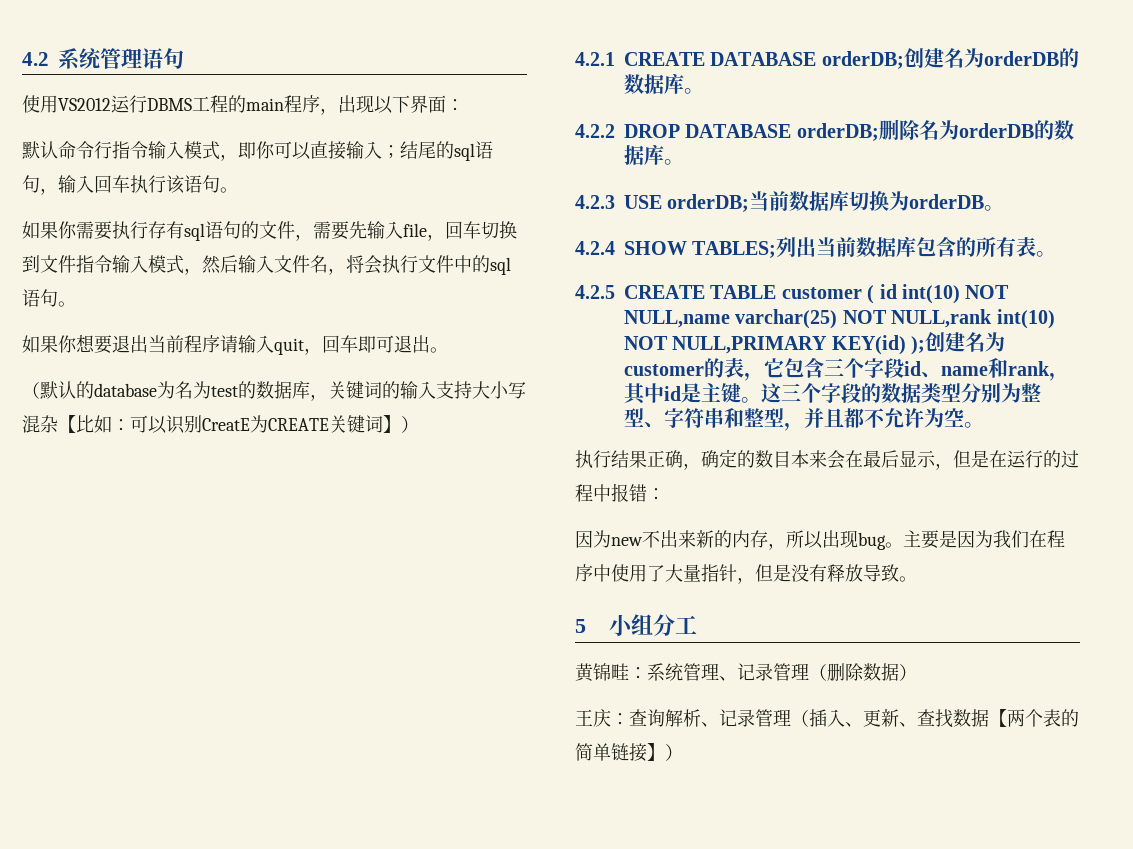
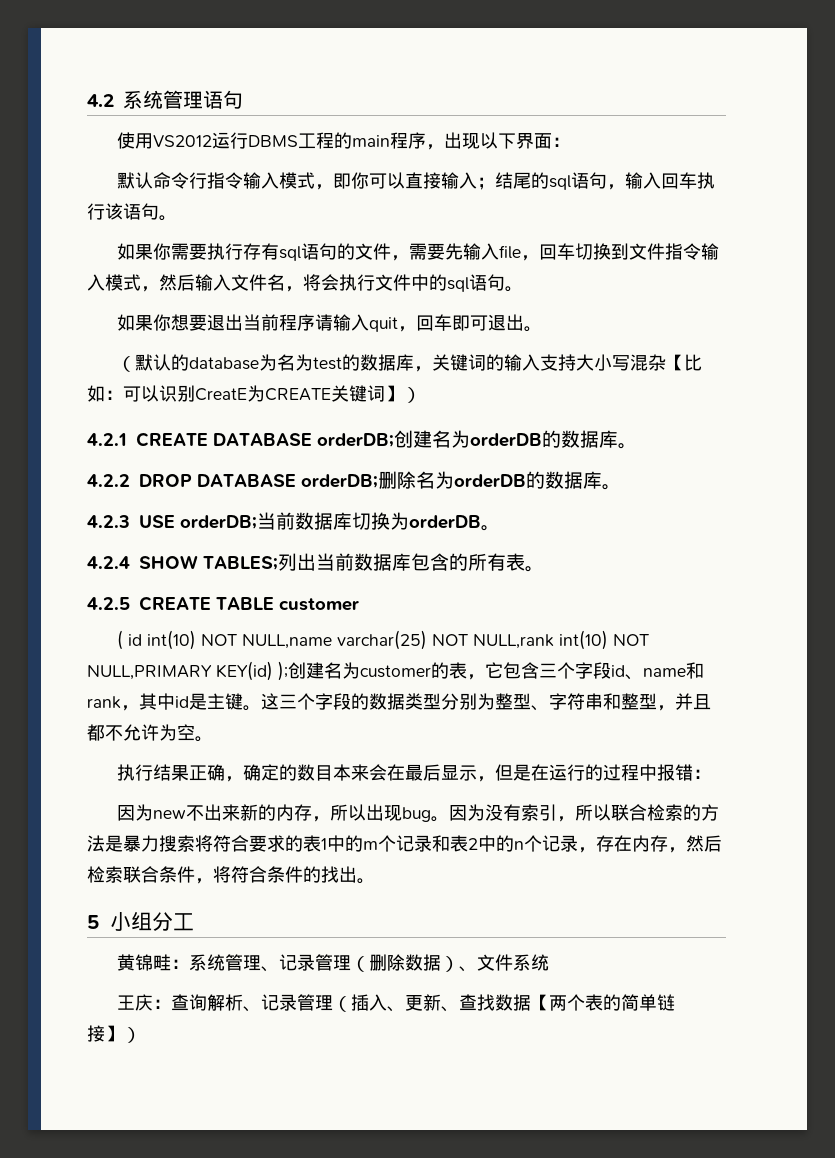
- 4.2.5 CREATE TABLE customer ( id int(10) NOT NULL,name varchar(25) NOT NULL,rank int(10) NOT NULL,PRIMARY KEY(id) );创建名为customer的表，它包含三个字段id、name和rank，其中id是主键。
+ 4.2.5 CREATE TABLE customer
+ ( id int(10) NOT NULL,name varchar(25) NOT NULL,rank int(10) NOT NULL,PRIMARY KEY(id) );创建名为customer的表，它包含三个字段id、name和rank，其中id是主键。
- 主要是因为我们在程序中使用了大量指针，但是没有释放导致。
+ 因为没有索引，所以联合检索的方法是暴力搜索将符合要求的表1中的m个记录和表2中的n个记录，存在内存，然后检索联合条件，将符合条件的找出。
- 黄锦畦：系统管理、记录管理（删除数据）
+ 黄锦畦：系统管理、记录管理（删除数据）、文件系统

